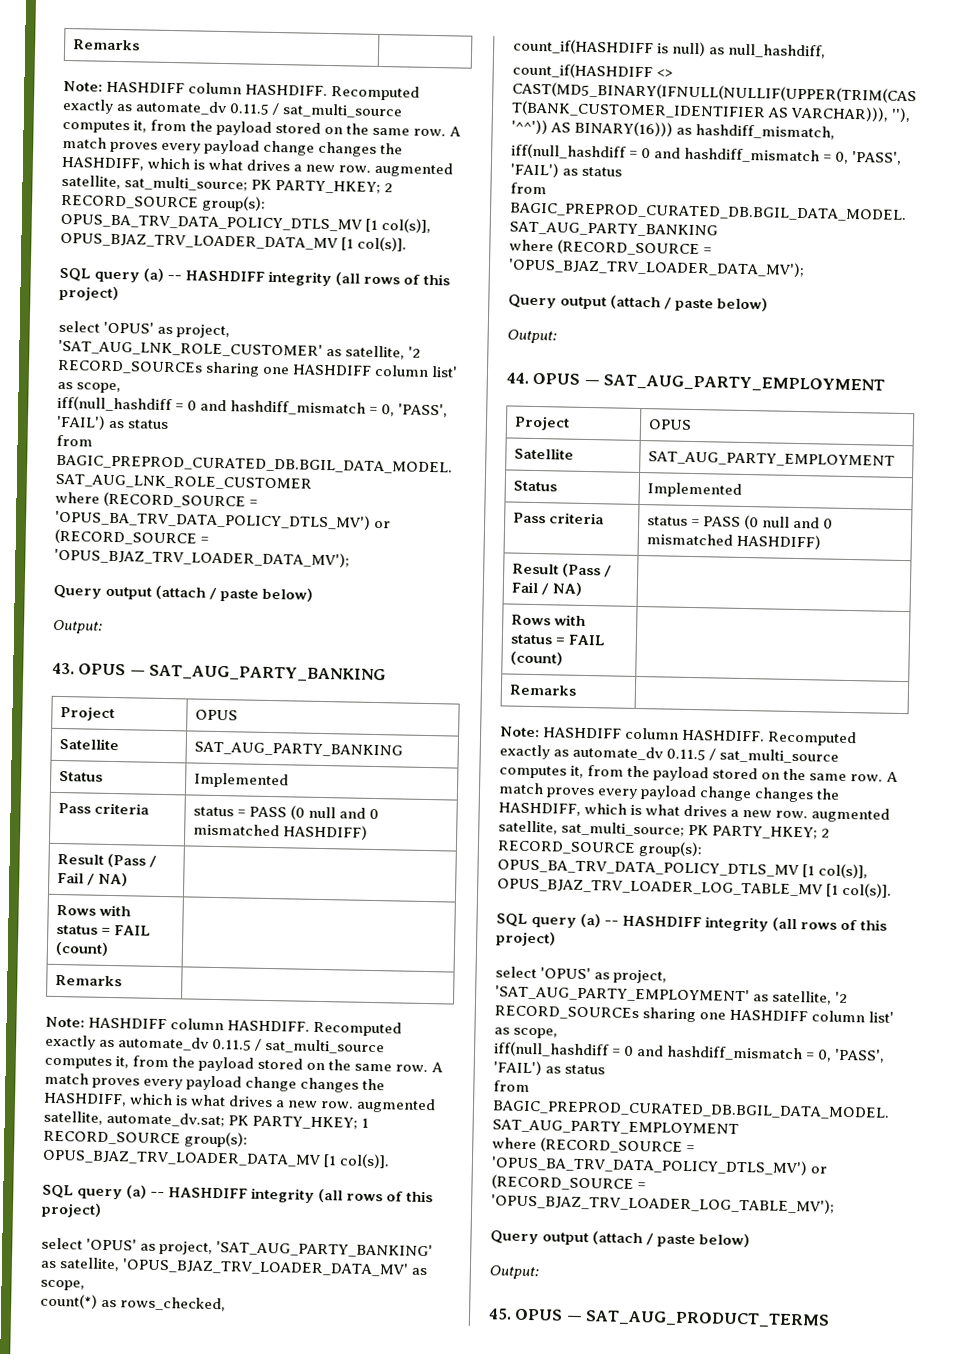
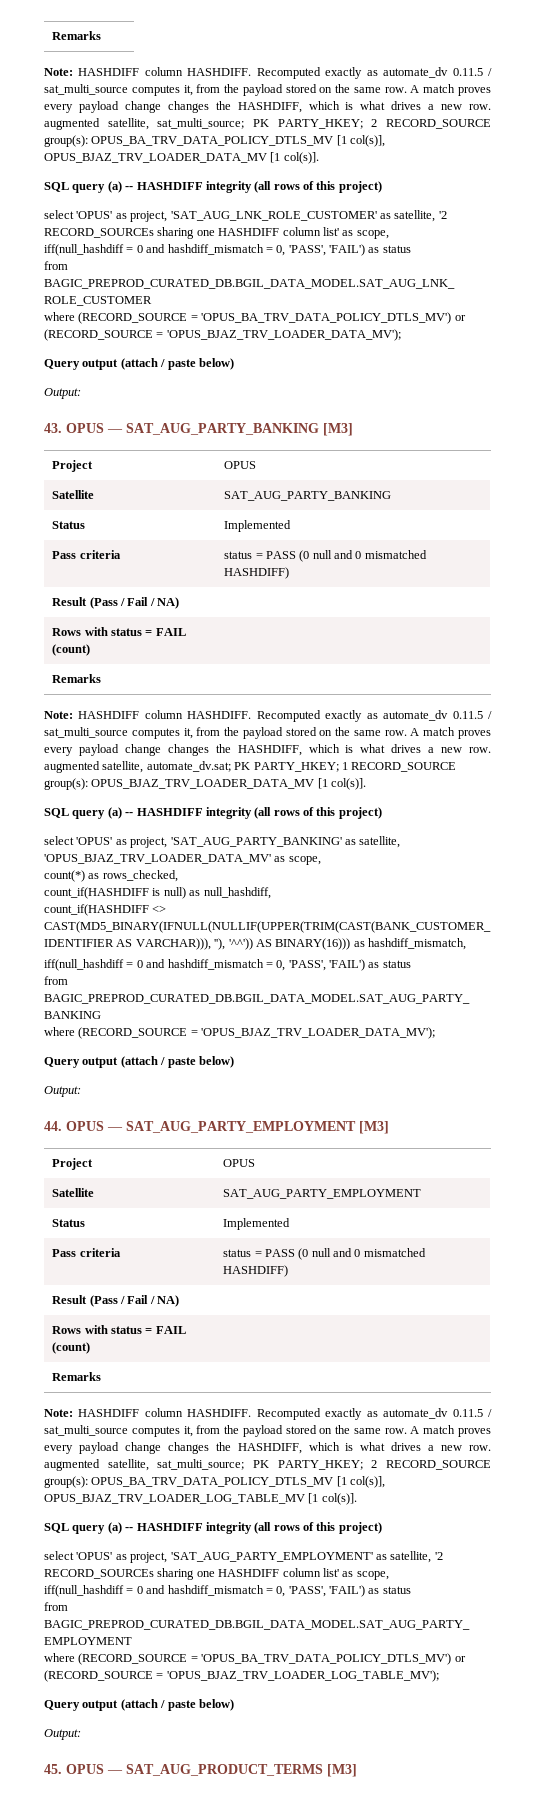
- 43. OPUS — SAT_AUG_PARTY_BANKING
+ 43. OPUS — SAT_AUG_PARTY_BANKING [M3]
- 44. OPUS — SAT_AUG_PARTY_EMPLOYMENT
+ 44. OPUS — SAT_AUG_PARTY_EMPLOYMENT [M3]
- 45. OPUS — SAT_AUG_PRODUCT_TERMS
+ 45. OPUS — SAT_AUG_PRODUCT_TERMS [M3]

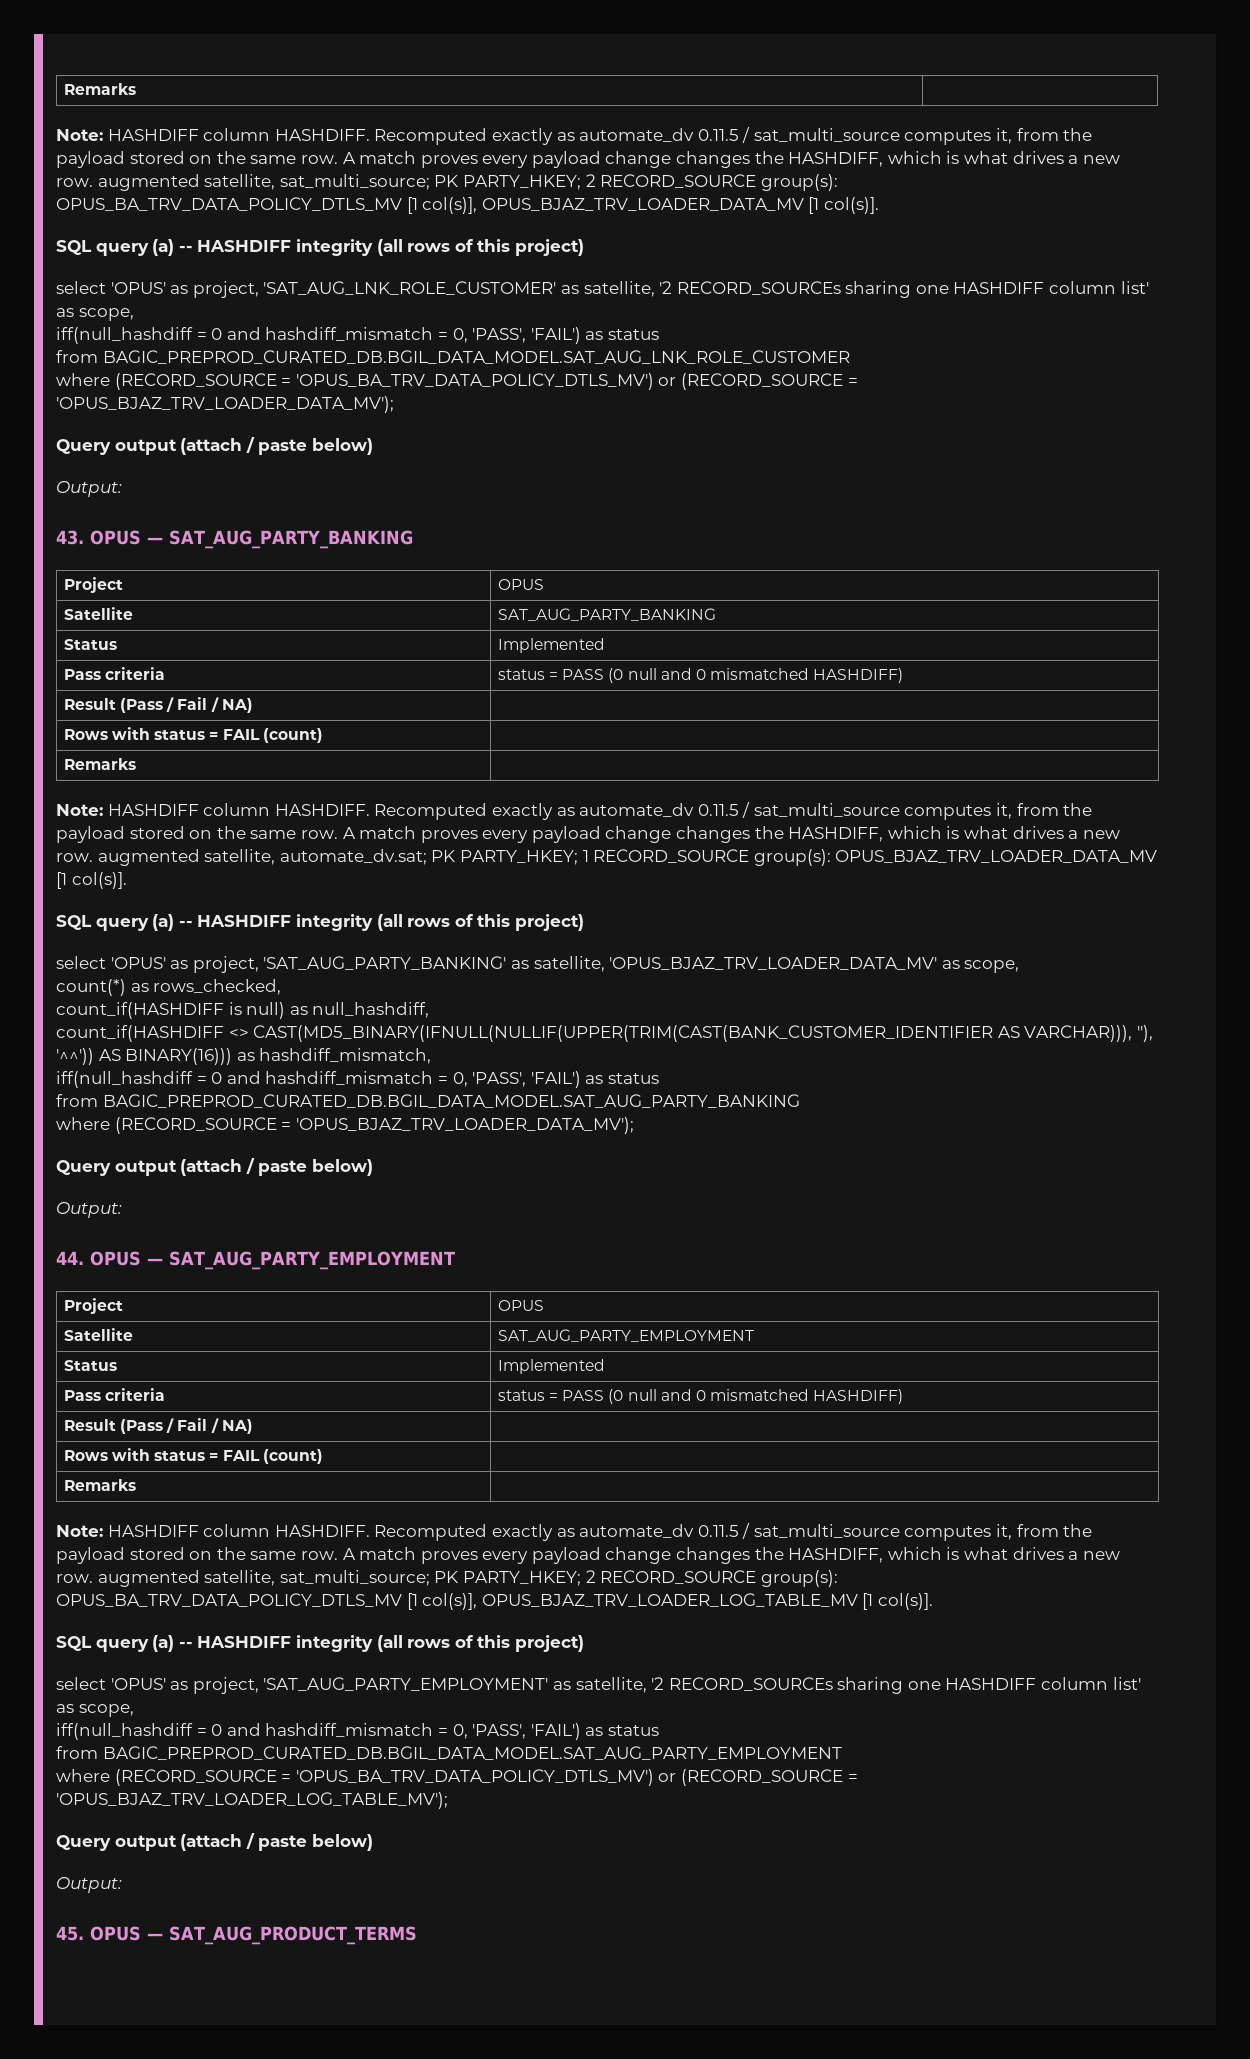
- 43. OPUS — SAT_AUG_PARTY_BANKING [M3]
+ 43. OPUS — SAT_AUG_PARTY_BANKING
- 44. OPUS — SAT_AUG_PARTY_EMPLOYMENT [M3]
+ 44. OPUS — SAT_AUG_PARTY_EMPLOYMENT
- 45. OPUS — SAT_AUG_PRODUCT_TERMS [M3]
+ 45. OPUS — SAT_AUG_PRODUCT_TERMS

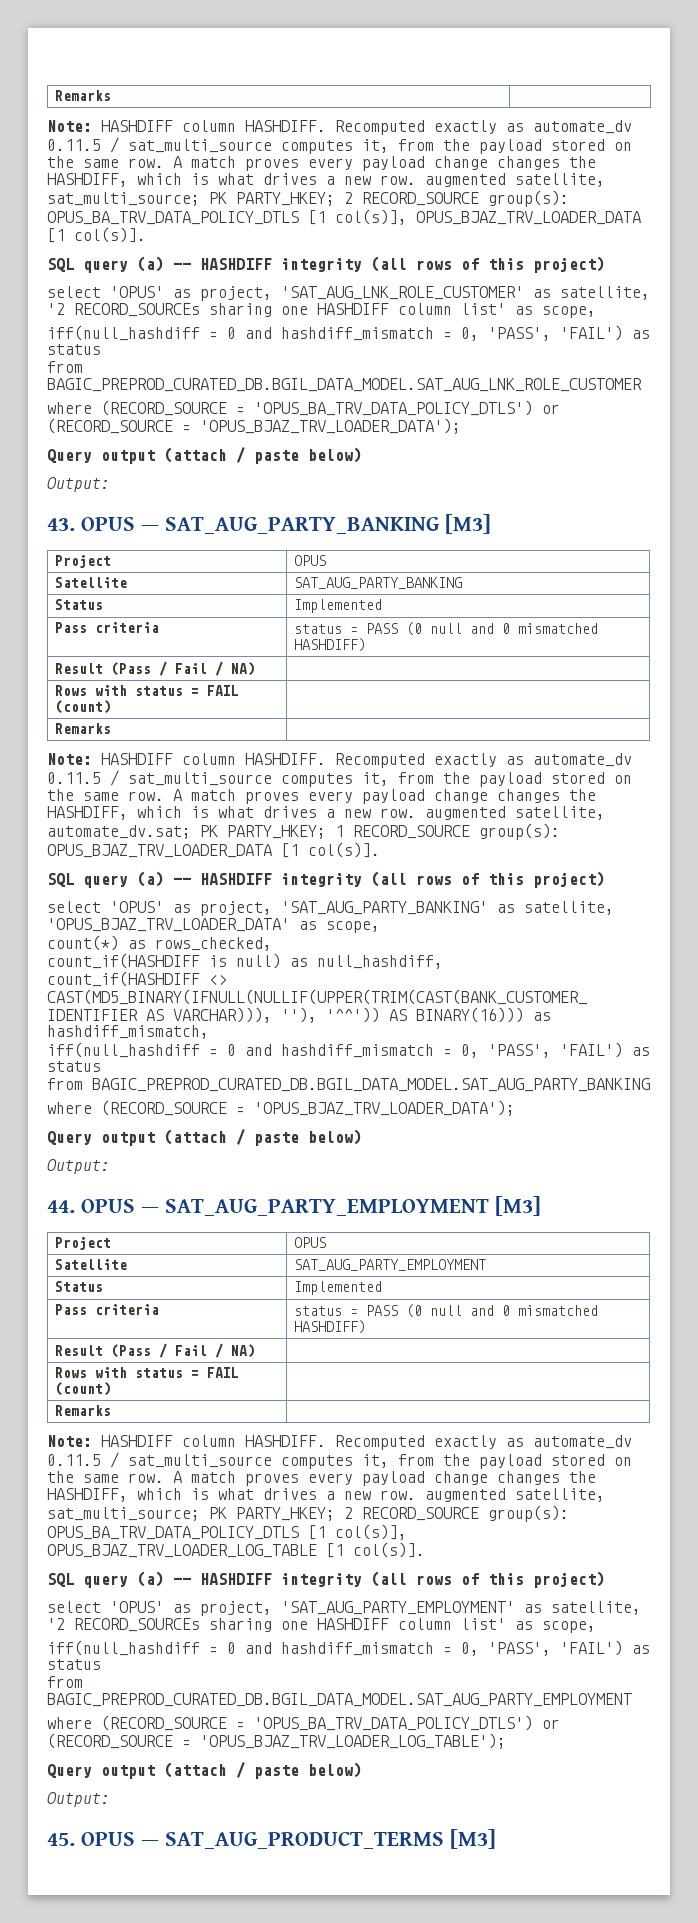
- A match proves every payload change changes the HASHDIFF, which is what drives a new row. augmented satellite, sat_multi_source; PK PARTY_HKEY; 2 RECORD_SOURCE group(s): OPUS_BA_TRV_DATA_POLICY_DTLS_MV [1 col(s)], OPUS_BJAZ_TRV_LOADER_DATA_MV [1 col(s)].
+ A match proves every payload change changes the HASHDIFF, which is what drives a new row. augmented satellite, sat_multi_source; PK PARTY_HKEY; 2 RECORD_SOURCE group(s): OPUS_BA_TRV_DATA_POLICY_DTLS [1 col(s)], OPUS_BJAZ_TRV_LOADER_DATA [1 col(s)].
- where (RECORD_SOURCE = 'OPUS_BA_TRV_DATA_POLICY_DTLS_MV') or (RECORD_SOURCE = 'OPUS_BJAZ_TRV_LOADER_DATA_MV');
+ where (RECORD_SOURCE = 'OPUS_BA_TRV_DATA_POLICY_DTLS') or (RECORD_SOURCE = 'OPUS_BJAZ_TRV_LOADER_DATA');
- 43. OPUS — SAT_AUG_PARTY_BANKING
+ 43. OPUS — SAT_AUG_PARTY_BANKING [M3]
- A match proves every payload change changes the HASHDIFF, which is what drives a new row. augmented satellite, automate_dv.sat; PK PARTY_HKEY; 1 RECORD_SOURCE group(s): OPUS_BJAZ_TRV_LOADER_DATA_MV [1 col(s)].
+ A match proves every payload change changes the HASHDIFF, which is what drives a new row. augmented satellite, automate_dv.sat; PK PARTY_HKEY; 1 RECORD_SOURCE group(s): OPUS_BJAZ_TRV_LOADER_DATA [1 col(s)].
- select 'OPUS' as project, 'SAT_AUG_PARTY_BANKING' as satellite, 'OPUS_BJAZ_TRV_LOADER_DATA_MV' as scope,
+ select 'OPUS' as project, 'SAT_AUG_PARTY_BANKING' as satellite, 'OPUS_BJAZ_TRV_LOADER_DATA' as scope,
- where (RECORD_SOURCE = 'OPUS_BJAZ_TRV_LOADER_DATA_MV');
+ where (RECORD_SOURCE = 'OPUS_BJAZ_TRV_LOADER_DATA');
- 44. OPUS — SAT_AUG_PARTY_EMPLOYMENT
+ 44. OPUS — SAT_AUG_PARTY_EMPLOYMENT [M3]
- A match proves every payload change changes the HASHDIFF, which is what drives a new row. augmented satellite, sat_multi_source; PK PARTY_HKEY; 2 RECORD_SOURCE group(s): OPUS_BA_TRV_DATA_POLICY_DTLS_MV [1 col(s)], OPUS_BJAZ_TRV_LOADER_LOG_TABLE_MV [1 col(s)].
+ A match proves every payload change changes the HASHDIFF, which is what drives a new row. augmented satellite, sat_multi_source; PK PARTY_HKEY; 2 RECORD_SOURCE group(s): OPUS_BA_TRV_DATA_POLICY_DTLS [1 col(s)], OPUS_BJAZ_TRV_LOADER_LOG_TABLE [1 col(s)].
- where (RECORD_SOURCE = 'OPUS_BA_TRV_DATA_POLICY_DTLS_MV') or (RECORD_SOURCE = 'OPUS_BJAZ_TRV_LOADER_LOG_TABLE_MV');
+ where (RECORD_SOURCE = 'OPUS_BA_TRV_DATA_POLICY_DTLS') or (RECORD_SOURCE = 'OPUS_BJAZ_TRV_LOADER_LOG_TABLE');
- 45. OPUS — SAT_AUG_PRODUCT_TERMS
+ 45. OPUS — SAT_AUG_PRODUCT_TERMS [M3]

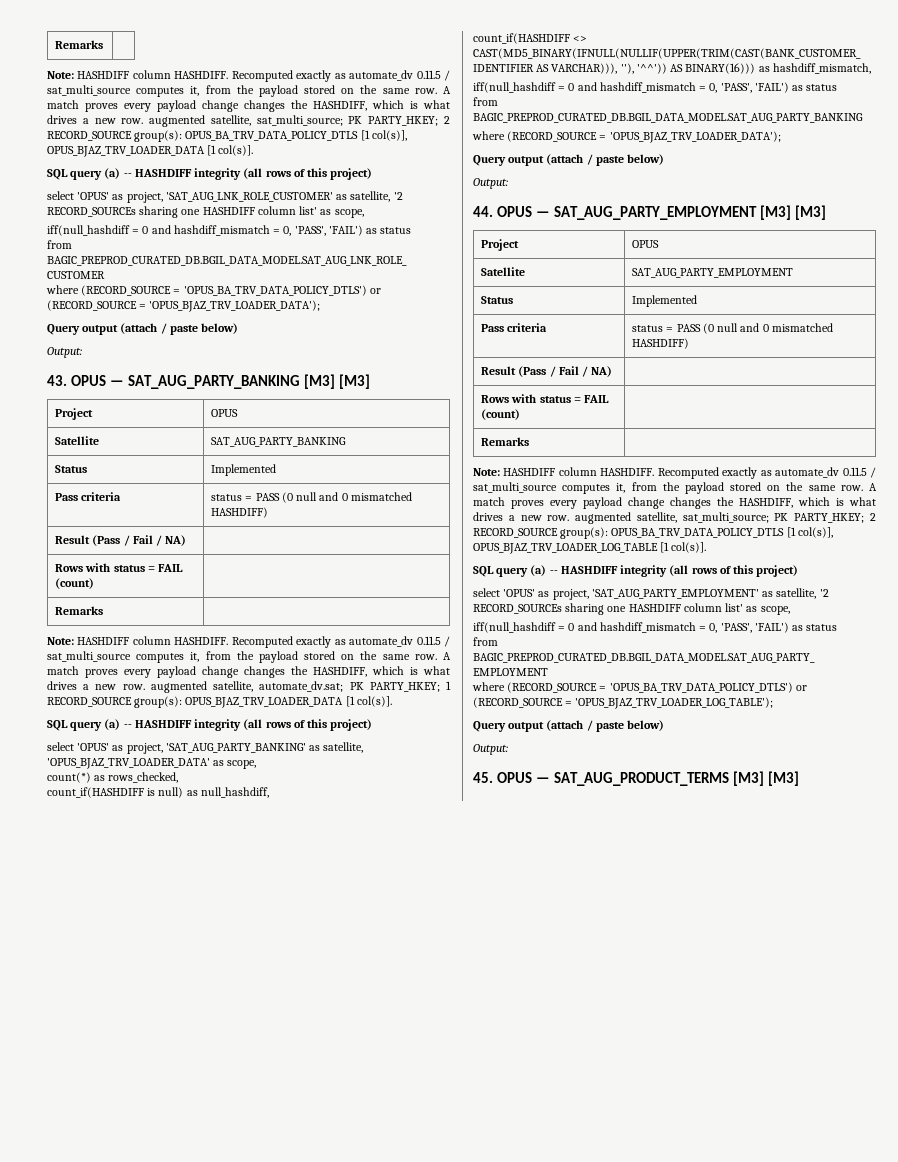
- 43. OPUS — SAT_AUG_PARTY_BANKING [M3]
+ 43. OPUS — SAT_AUG_PARTY_BANKING [M3] [M3]
- 44. OPUS — SAT_AUG_PARTY_EMPLOYMENT [M3]
+ 44. OPUS — SAT_AUG_PARTY_EMPLOYMENT [M3] [M3]
- 45. OPUS — SAT_AUG_PRODUCT_TERMS [M3]
+ 45. OPUS — SAT_AUG_PRODUCT_TERMS [M3] [M3]

